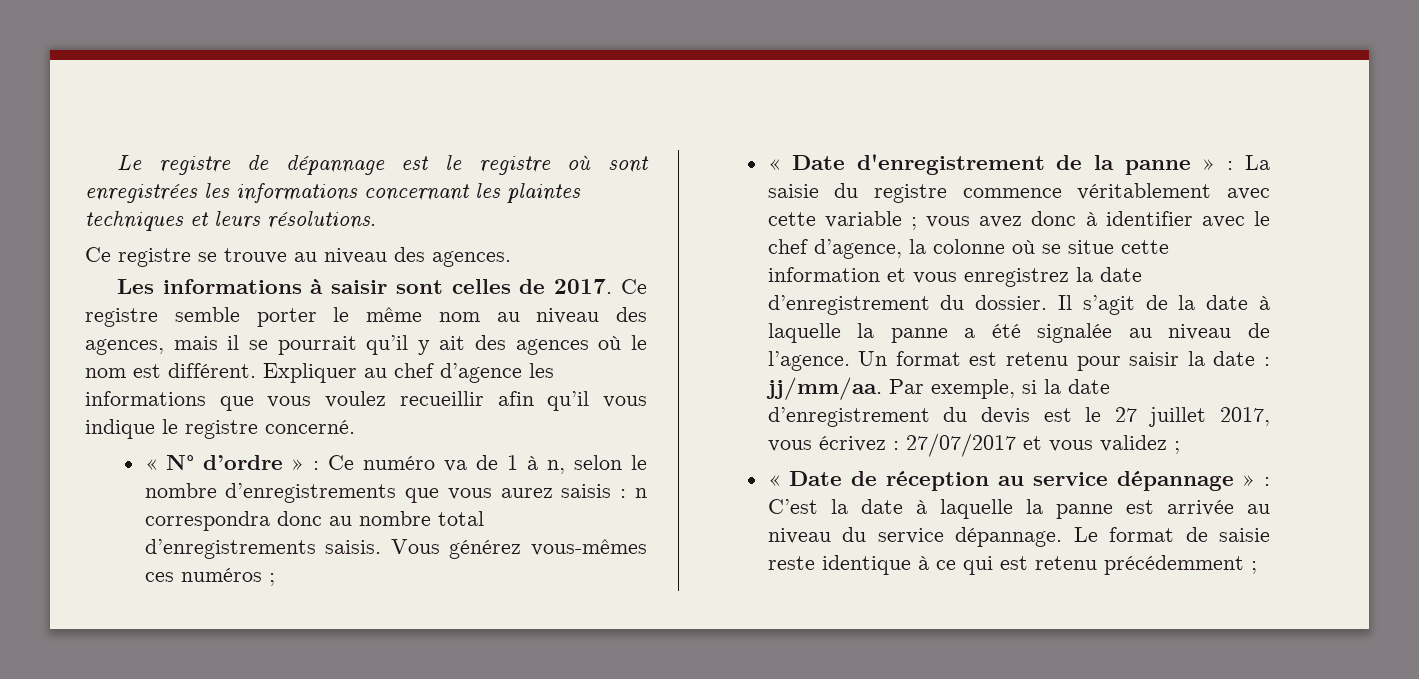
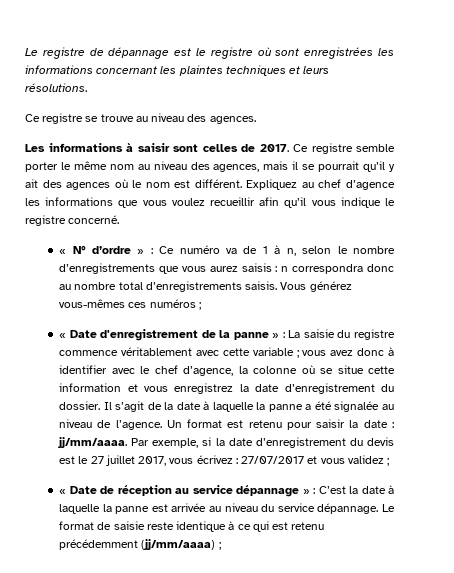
- Expliquer au chef d’agence les informations que vous voulez recueillir afin qu’il vous indique le registre concerné.
+ Expliquez au chef d’agence les informations que vous voulez recueillir afin qu’il vous indique le registre concerné.
- Un format est retenu pour saisir la date : jj/mm/aa.
+ Un format est retenu pour saisir la date : jj/mm/aaaa.
- Le format de saisie reste identique à ce qui est retenu précédemment ;
+ Le format de saisie reste identique à ce qui est retenu précédemment (jj/mm/aaaa) ;

